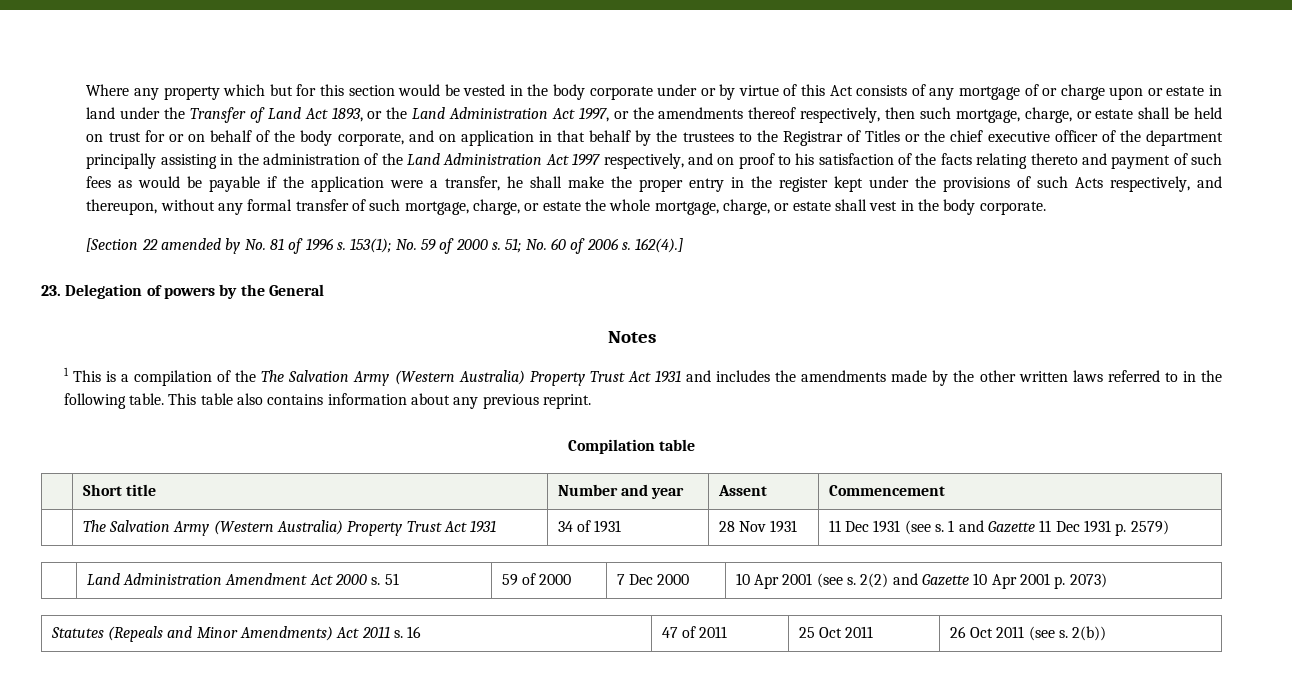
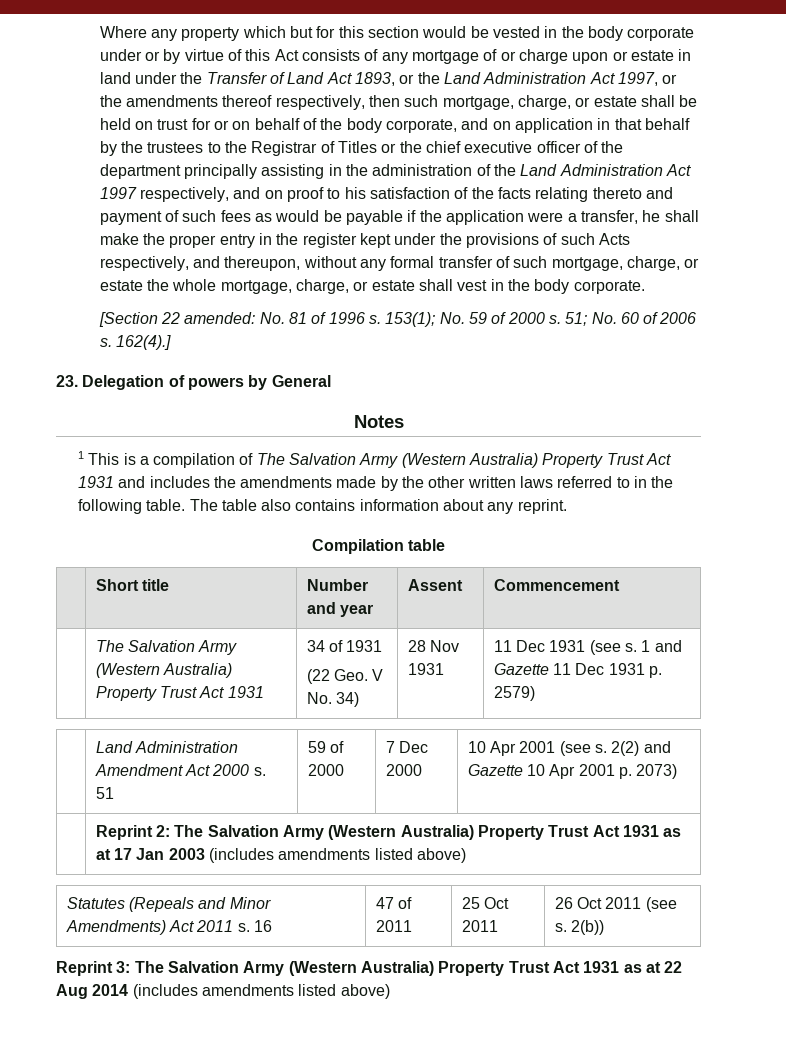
- [Section 22 amended by No. 81 of 1996 s.
+ [Section 22 amended: No. 81 of 1996 s.
- 23. Delegation of powers by the General
+ 23. Delegation of powers by General
- 1 This is a compilation of the The Salvation Army (Western Australia) Property Trust Act 1931 and includes the amendments made by the other written laws referred to in the following table.
+ 1 This is a compilation of The Salvation Army (Western Australia) Property Trust Act 1931 and includes the amendments made by the other written laws referred to in the following table.
- This table also contains information about any previous reprint.
+ The table also contains information about any reprint.
- | The Salvation Army (Western Australia) Property Trust Act 1931 | 34 of 1931 | 28 Nov 1931 | 11 Dec 1931 (see s. 1 and Gazette 11 Dec 1931 p. 2579)
+ | The Salvation Army (Western Australia) Property Trust Act 1931 | 34 of 1931
+ (22 Geo. V No. 34) | 28 Nov 1931 | 11 Dec 1931 (see s. 1 and Gazette 11 Dec 1931 p. 2579)
+ | Reprint 2: The Salvation Army (Western Australia) Property Trust Act 1931 as at 17 Jan 2003 (includes amendments listed above)
+ Reprint 3: The Salvation Army (Western Australia) Property Trust Act 1931 as at 22 Aug 2014 (includes amendments listed above)

